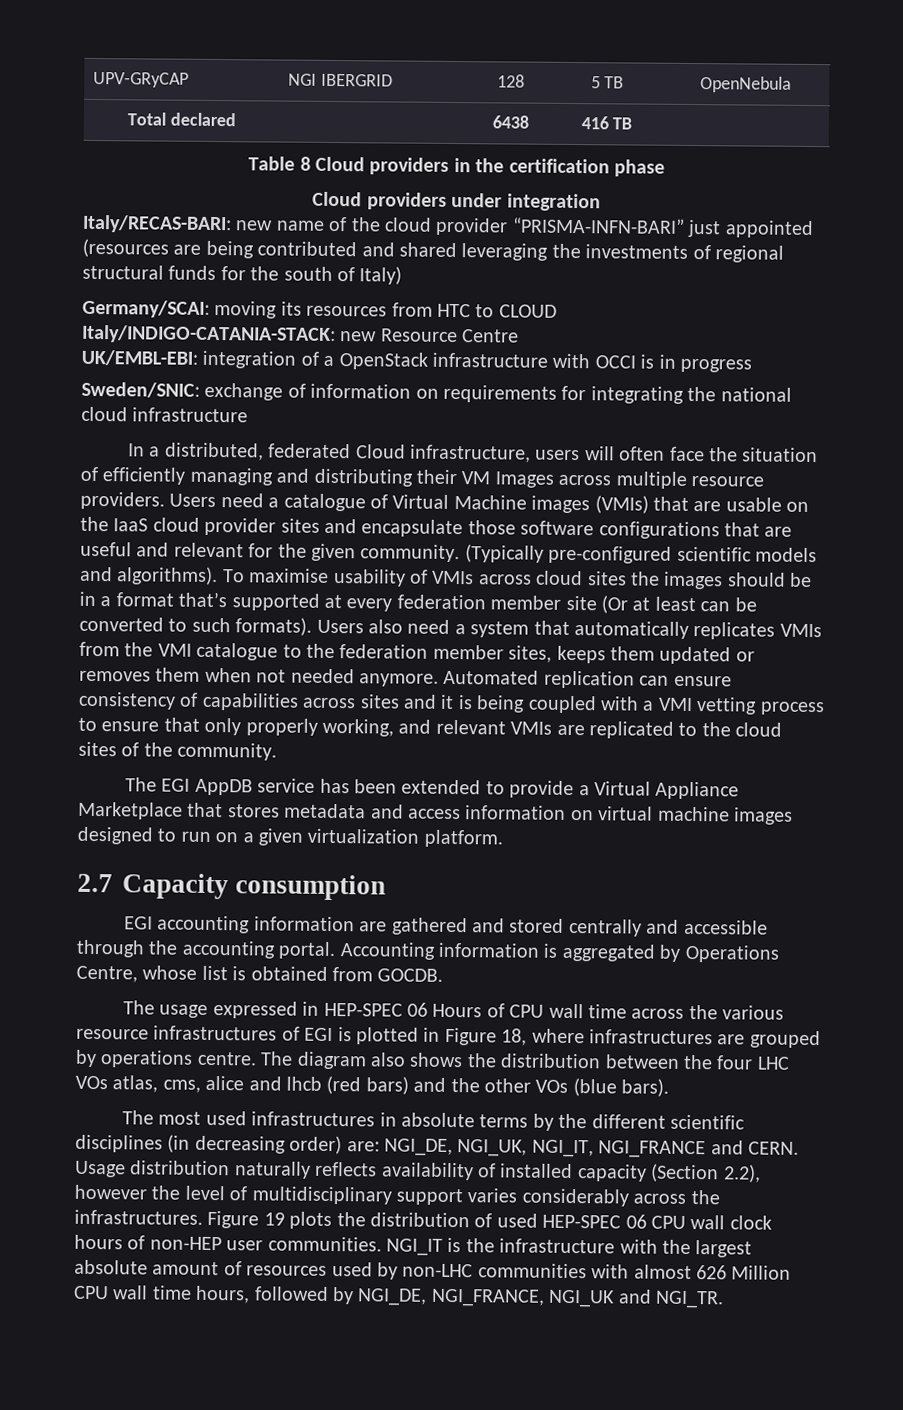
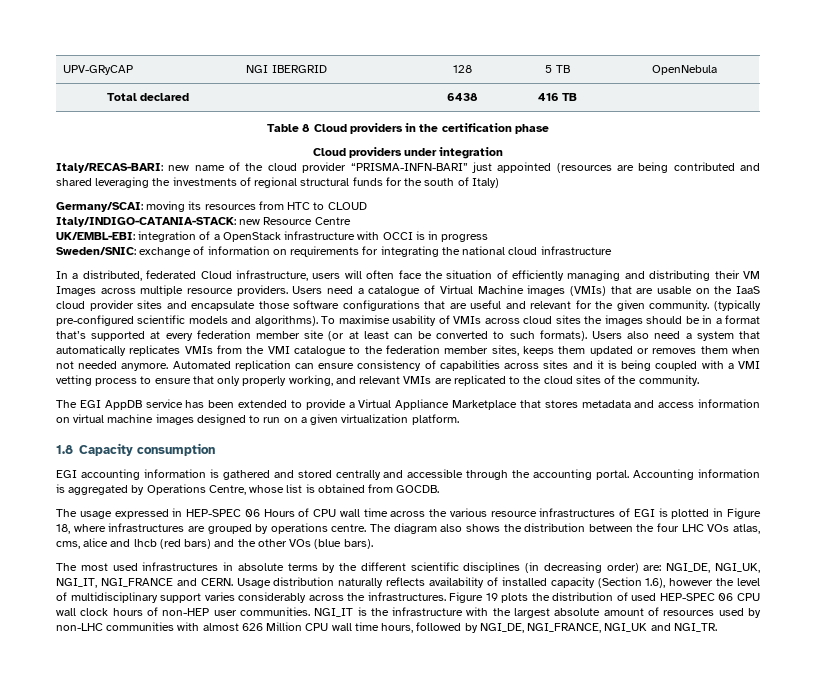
- (Typically pre-configured scientific models and algorithms).
+ (typically pre-configured scientific models and algorithms).
- To maximise usability of VMIs across cloud sites the images should be in a format that’s supported at every federation member site (Or at least can be converted to such formats).
+ To maximise usability of VMIs across cloud sites the images should be in a format that’s supported at every federation member site (or at least can be converted to such formats).
- 2.7 Capacity consumption
+ 1.8 Capacity consumption
- EGI accounting information are gathered and stored centrally and accessible through the accounting portal.
+ EGI accounting information is gathered and stored centrally and accessible through the accounting portal.
- Usage distribution naturally reflects availability of installed capacity (Section 2.2), however the level of multidisciplinary support varies considerably across the infrastructures.
+ Usage distribution naturally reflects availability of installed capacity (Section 1.6), however the level of multidisciplinary support varies considerably across the infrastructures.

